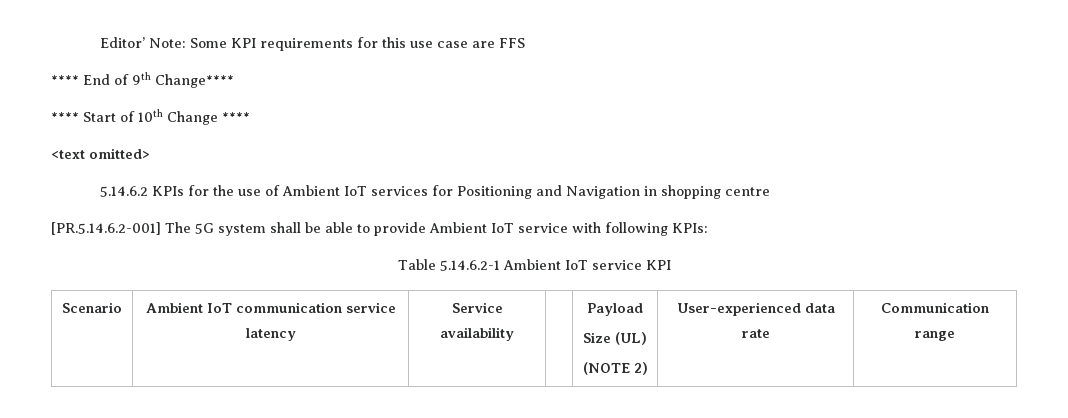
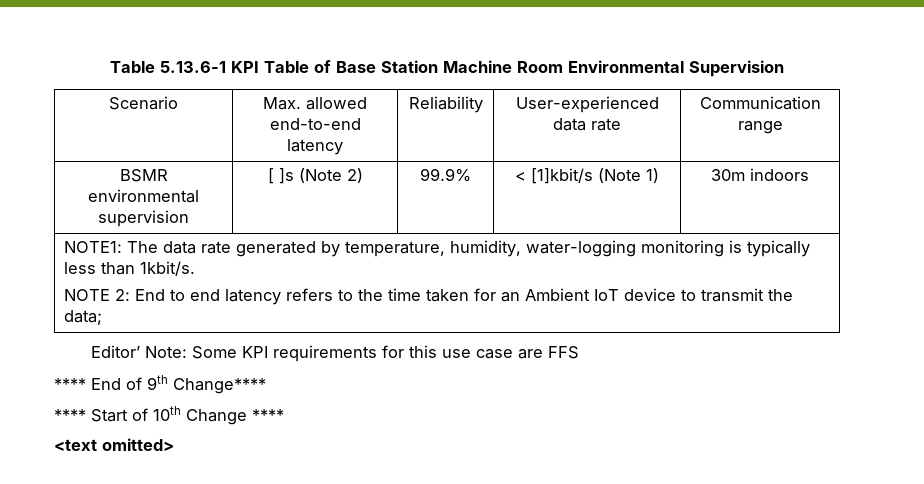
+ Table 5.13.6-1 KPI Table of Base Station Machine Room Environmental Supervision
+ Scenario | Max. allowed end-to-end latency | Reliability | User-experienced data rate | Communication range
+ BSMR environmental supervision | [ ]s (Note 2) | 99.9% | < [1]kbit/s (Note 1) | 30m indoors
+ NOTE1: The data rate generated by temperature, humidity, water-logging monitoring is typically less than 1kbit/s.
+ NOTE 2: End to end latency refers to the time taken for an Ambient IoT device to transmit the data;
- 5.14.6.2 KPIs for the use of Ambient IoT services for Positioning and Navigation in shopping centre
- [PR.5.14.6.2-001] The 5G system shall be able to provide Ambient IoT service with following KPIs:
- Table 5.14.6.2-1 Ambient IoT service KPI
- Scenario | Ambient IoT communication service latency | Service availability | | Payload
- Size (UL)
- (NOTE 2) | User-experienced data rate | Communication range

